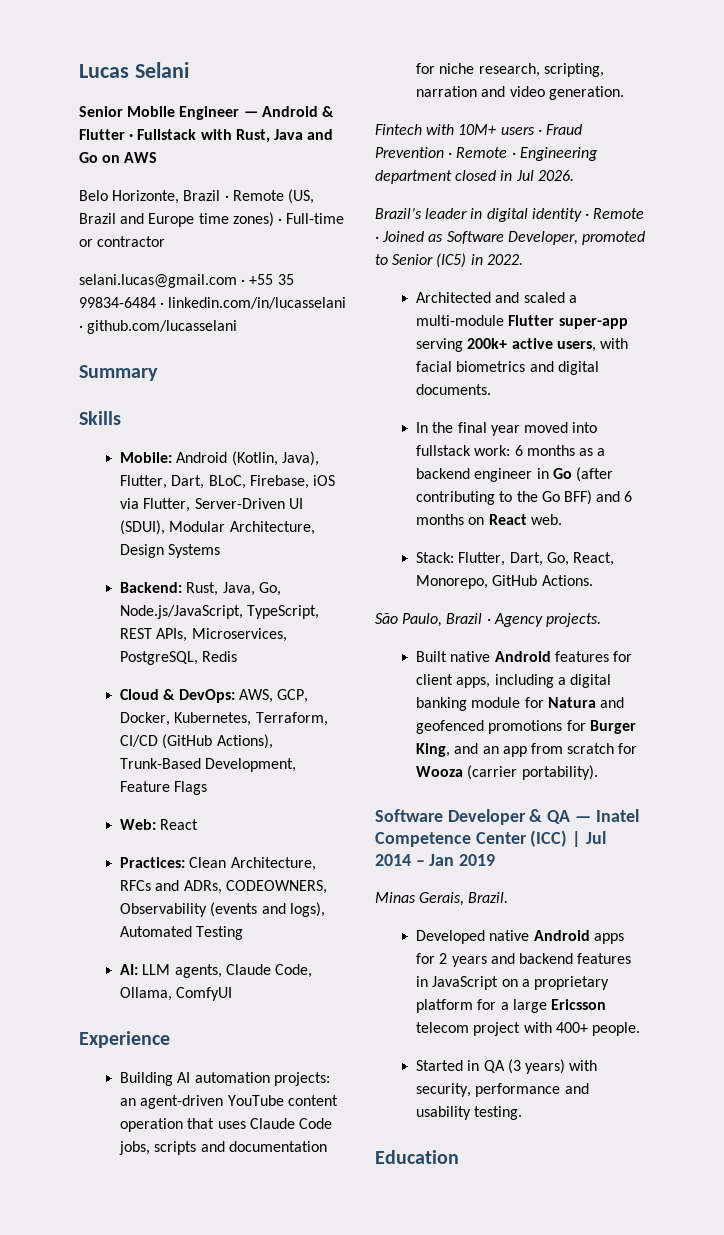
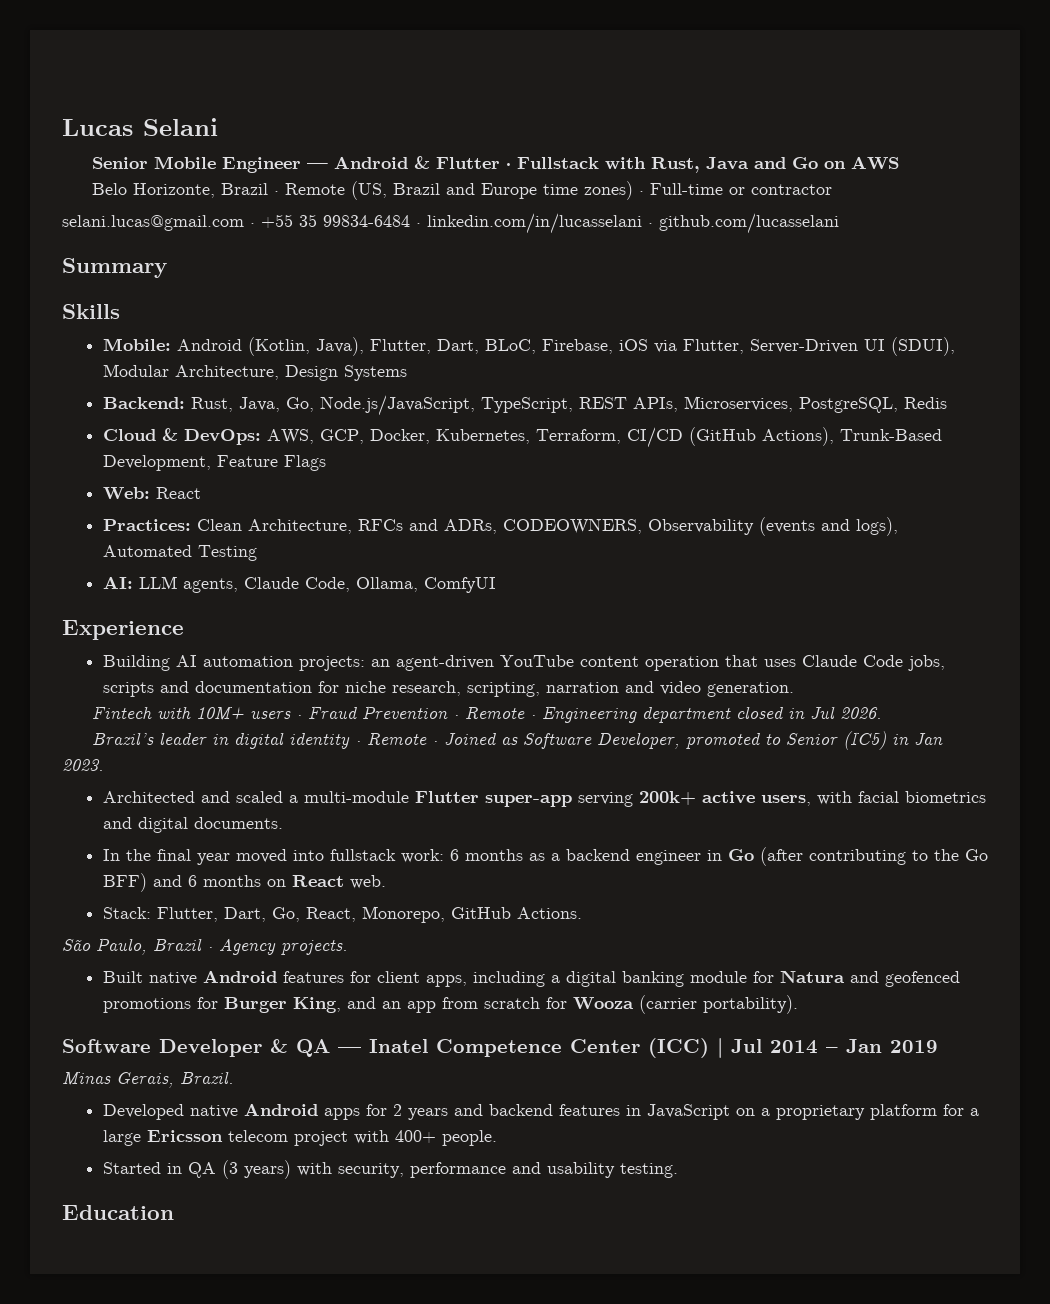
- Brazil’s leader in digital identity · Remote · Joined as Software Developer, promoted to Senior (IC5) in 2022.
+ Brazil’s leader in digital identity · Remote · Joined as Software Developer, promoted to Senior (IC5) in Jan 2023.

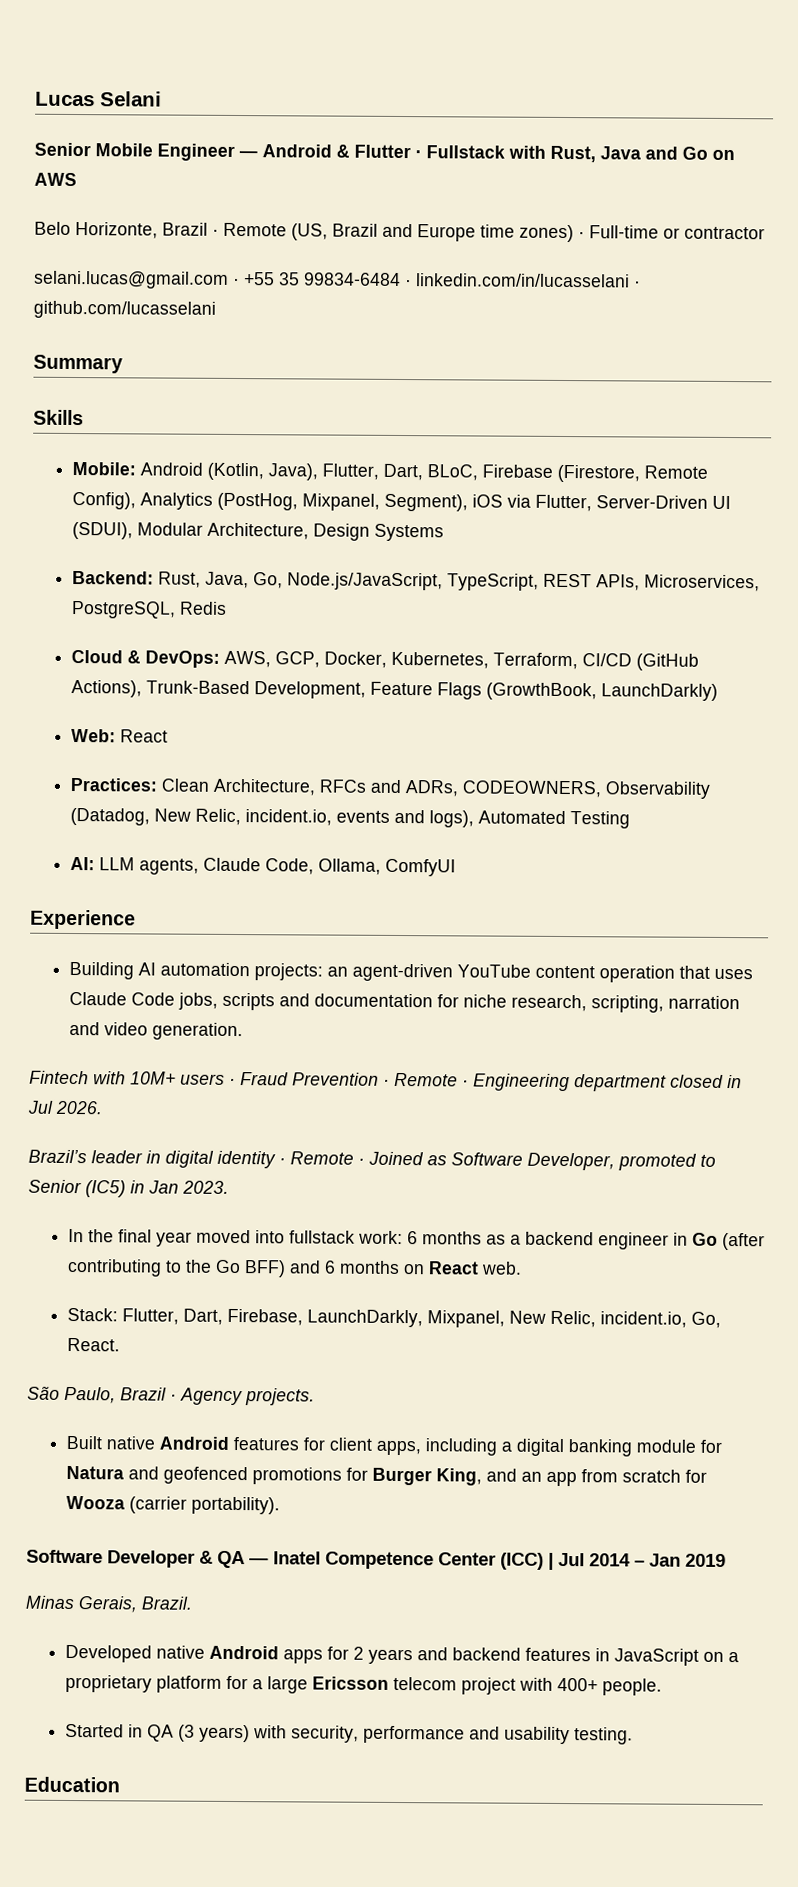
- Mobile: Android (Kotlin, Java), Flutter, Dart, BLoC, Firebase, iOS via Flutter, Server-Driven UI (SDUI), Modular Architecture, Design Systems
+ Mobile: Android (Kotlin, Java), Flutter, Dart, BLoC, Firebase (Firestore, Remote Config), Analytics (PostHog, Mixpanel, Segment), iOS via Flutter, Server-Driven UI (SDUI), Modular Architecture, Design Systems
- Cloud & DevOps: AWS, GCP, Docker, Kubernetes, Terraform, CI/CD (GitHub Actions), Trunk-Based Development, Feature Flags
+ Cloud & DevOps: AWS, GCP, Docker, Kubernetes, Terraform, CI/CD (GitHub Actions), Trunk-Based Development, Feature Flags (GrowthBook, LaunchDarkly)
- Practices: Clean Architecture, RFCs and ADRs, CODEOWNERS, Observability (events and logs), Automated Testing
+ Practices: Clean Architecture, RFCs and ADRs, CODEOWNERS, Observability (Datadog, New Relic, incident.io, events and logs), Automated Testing
- Architected and scaled a multi-module Flutter super-app serving 200k+ active users, with facial biometrics and digital documents.
- Stack: Flutter, Dart, Go, React, Monorepo, GitHub Actions.
+ Stack: Flutter, Dart, Firebase, LaunchDarkly, Mixpanel, New Relic, incident.io, Go, React.

